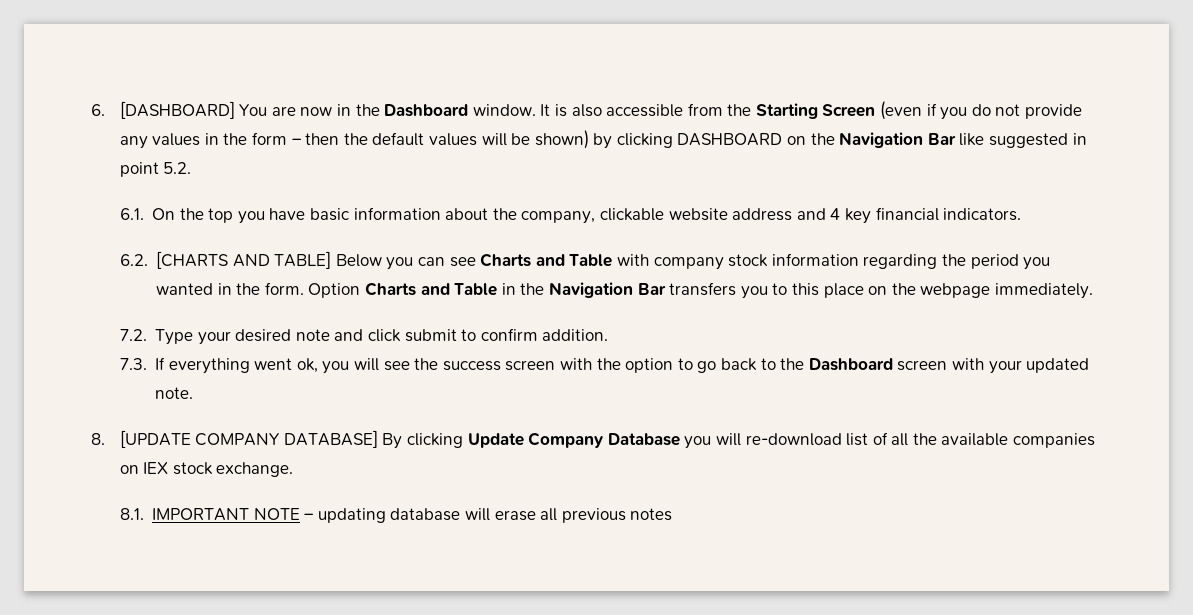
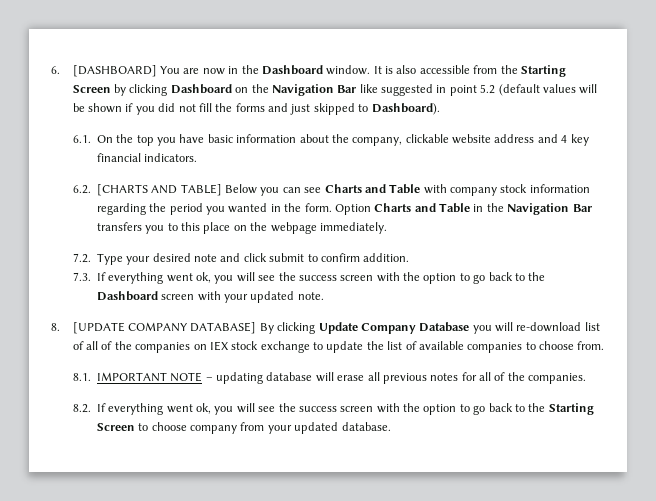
- It is also accessible from the Starting Screen (even if you do not provide any values in the form – then the default values will be shown) by clicking DASHBOARD on the Navigation Bar like suggested in point 5.2.
+ It is also accessible from the Starting Screen by clicking Dashboard on the Navigation Bar like suggested in point 5.2 (default values will be shown if you did not fill the forms and just skipped to Dashboard).
- 8. [UPDATE COMPANY DATABASE] By clicking Update Company Database you will re-download list of all the available companies on IEX stock exchange.
+ 8. [UPDATE COMPANY DATABASE] By clicking Update Company Database you will re-download list of all of the companies on IEX stock exchange to update the list of available companies to choose from.
- 8.1. IMPORTANT NOTE – updating database will erase all previous notes
+ 8.1. IMPORTANT NOTE – updating database will erase all previous notes for all of the companies.
+ 8.2. If everything went ok, you will see the success screen with the option to go back to the Starting Screen to choose company from your updated database.

